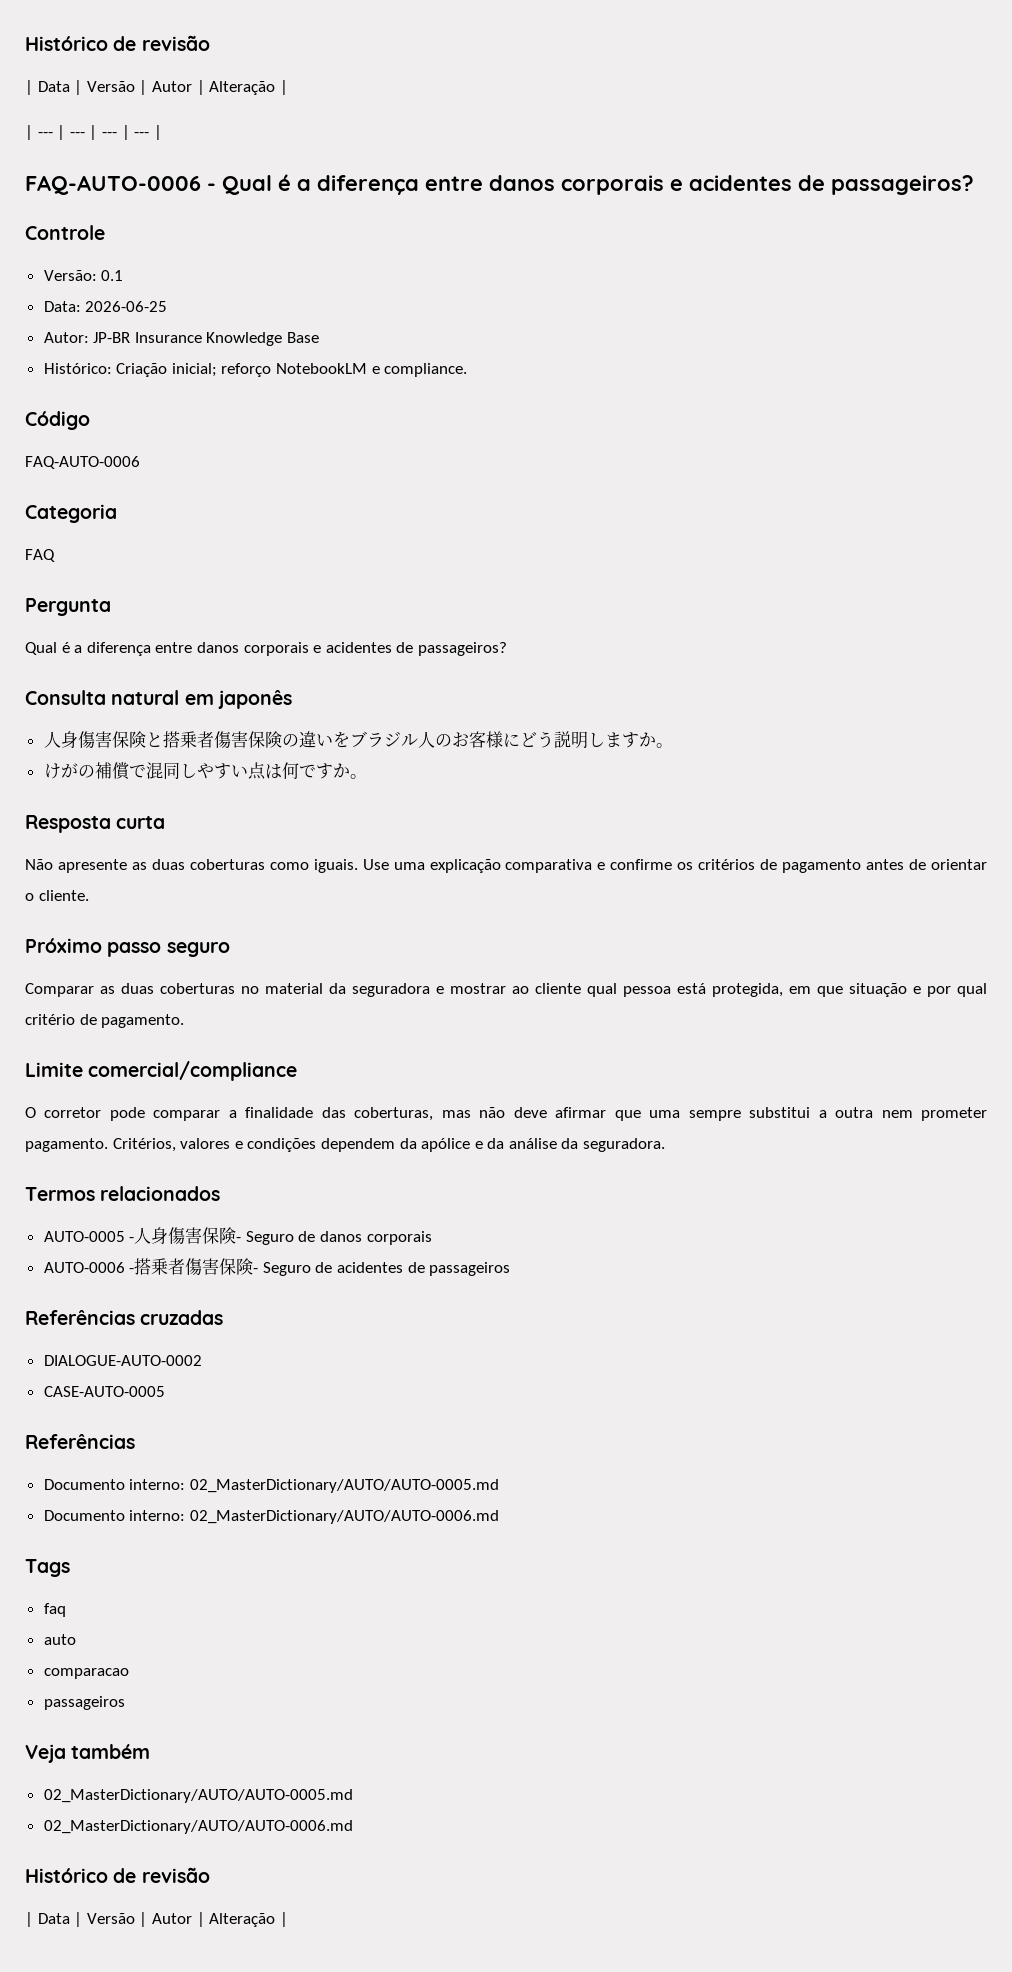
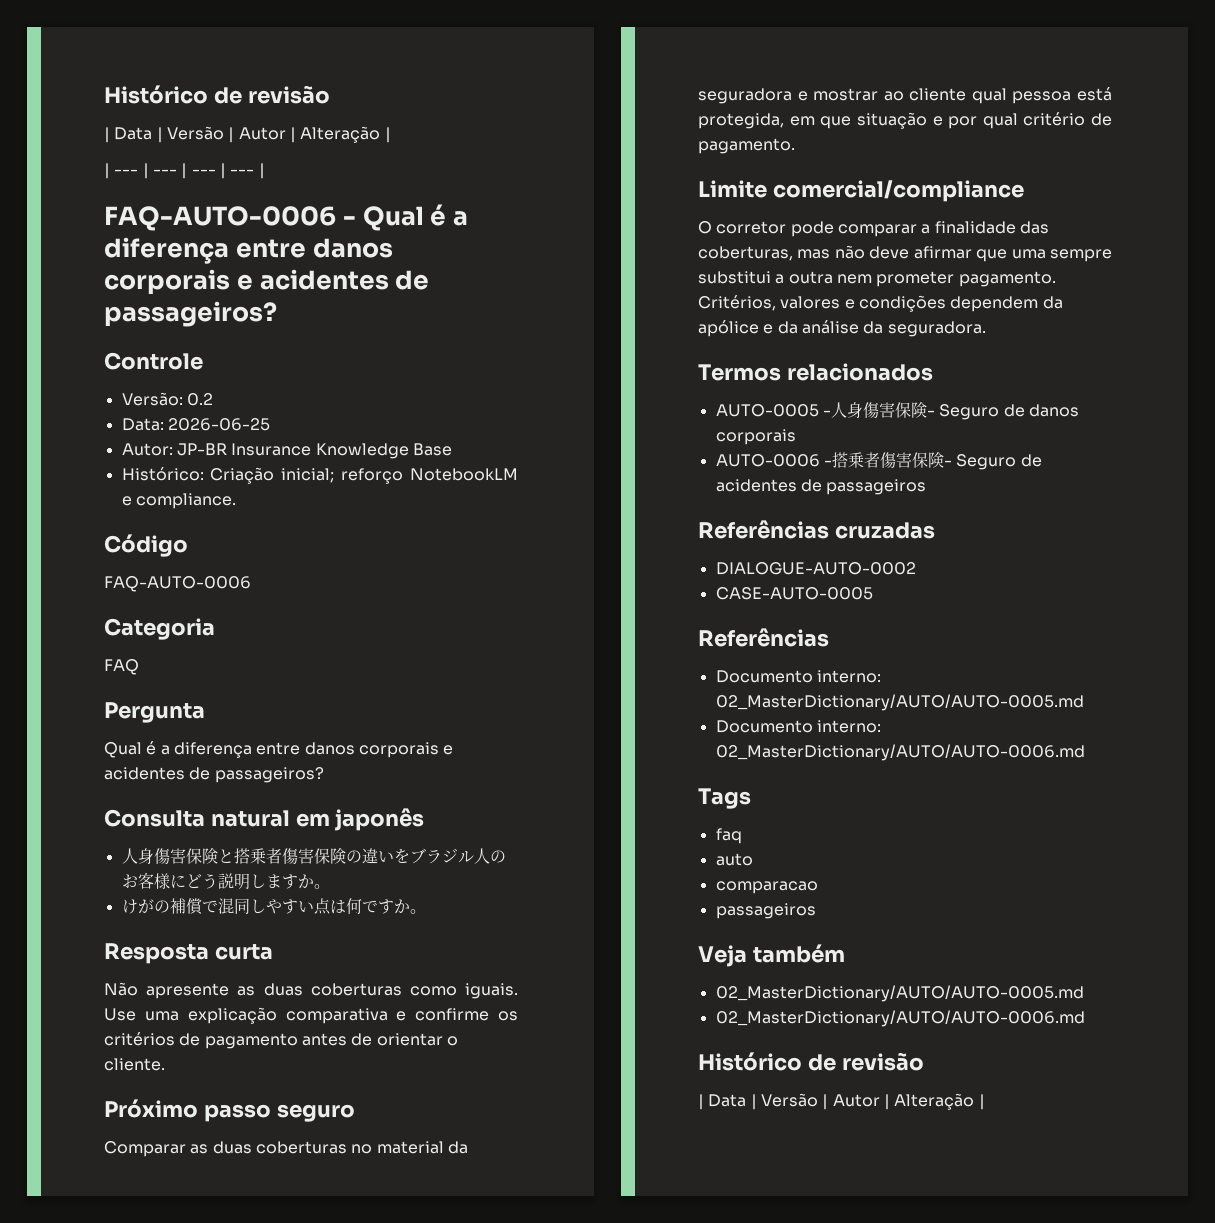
- Versão: 0.1
+ Versão: 0.2

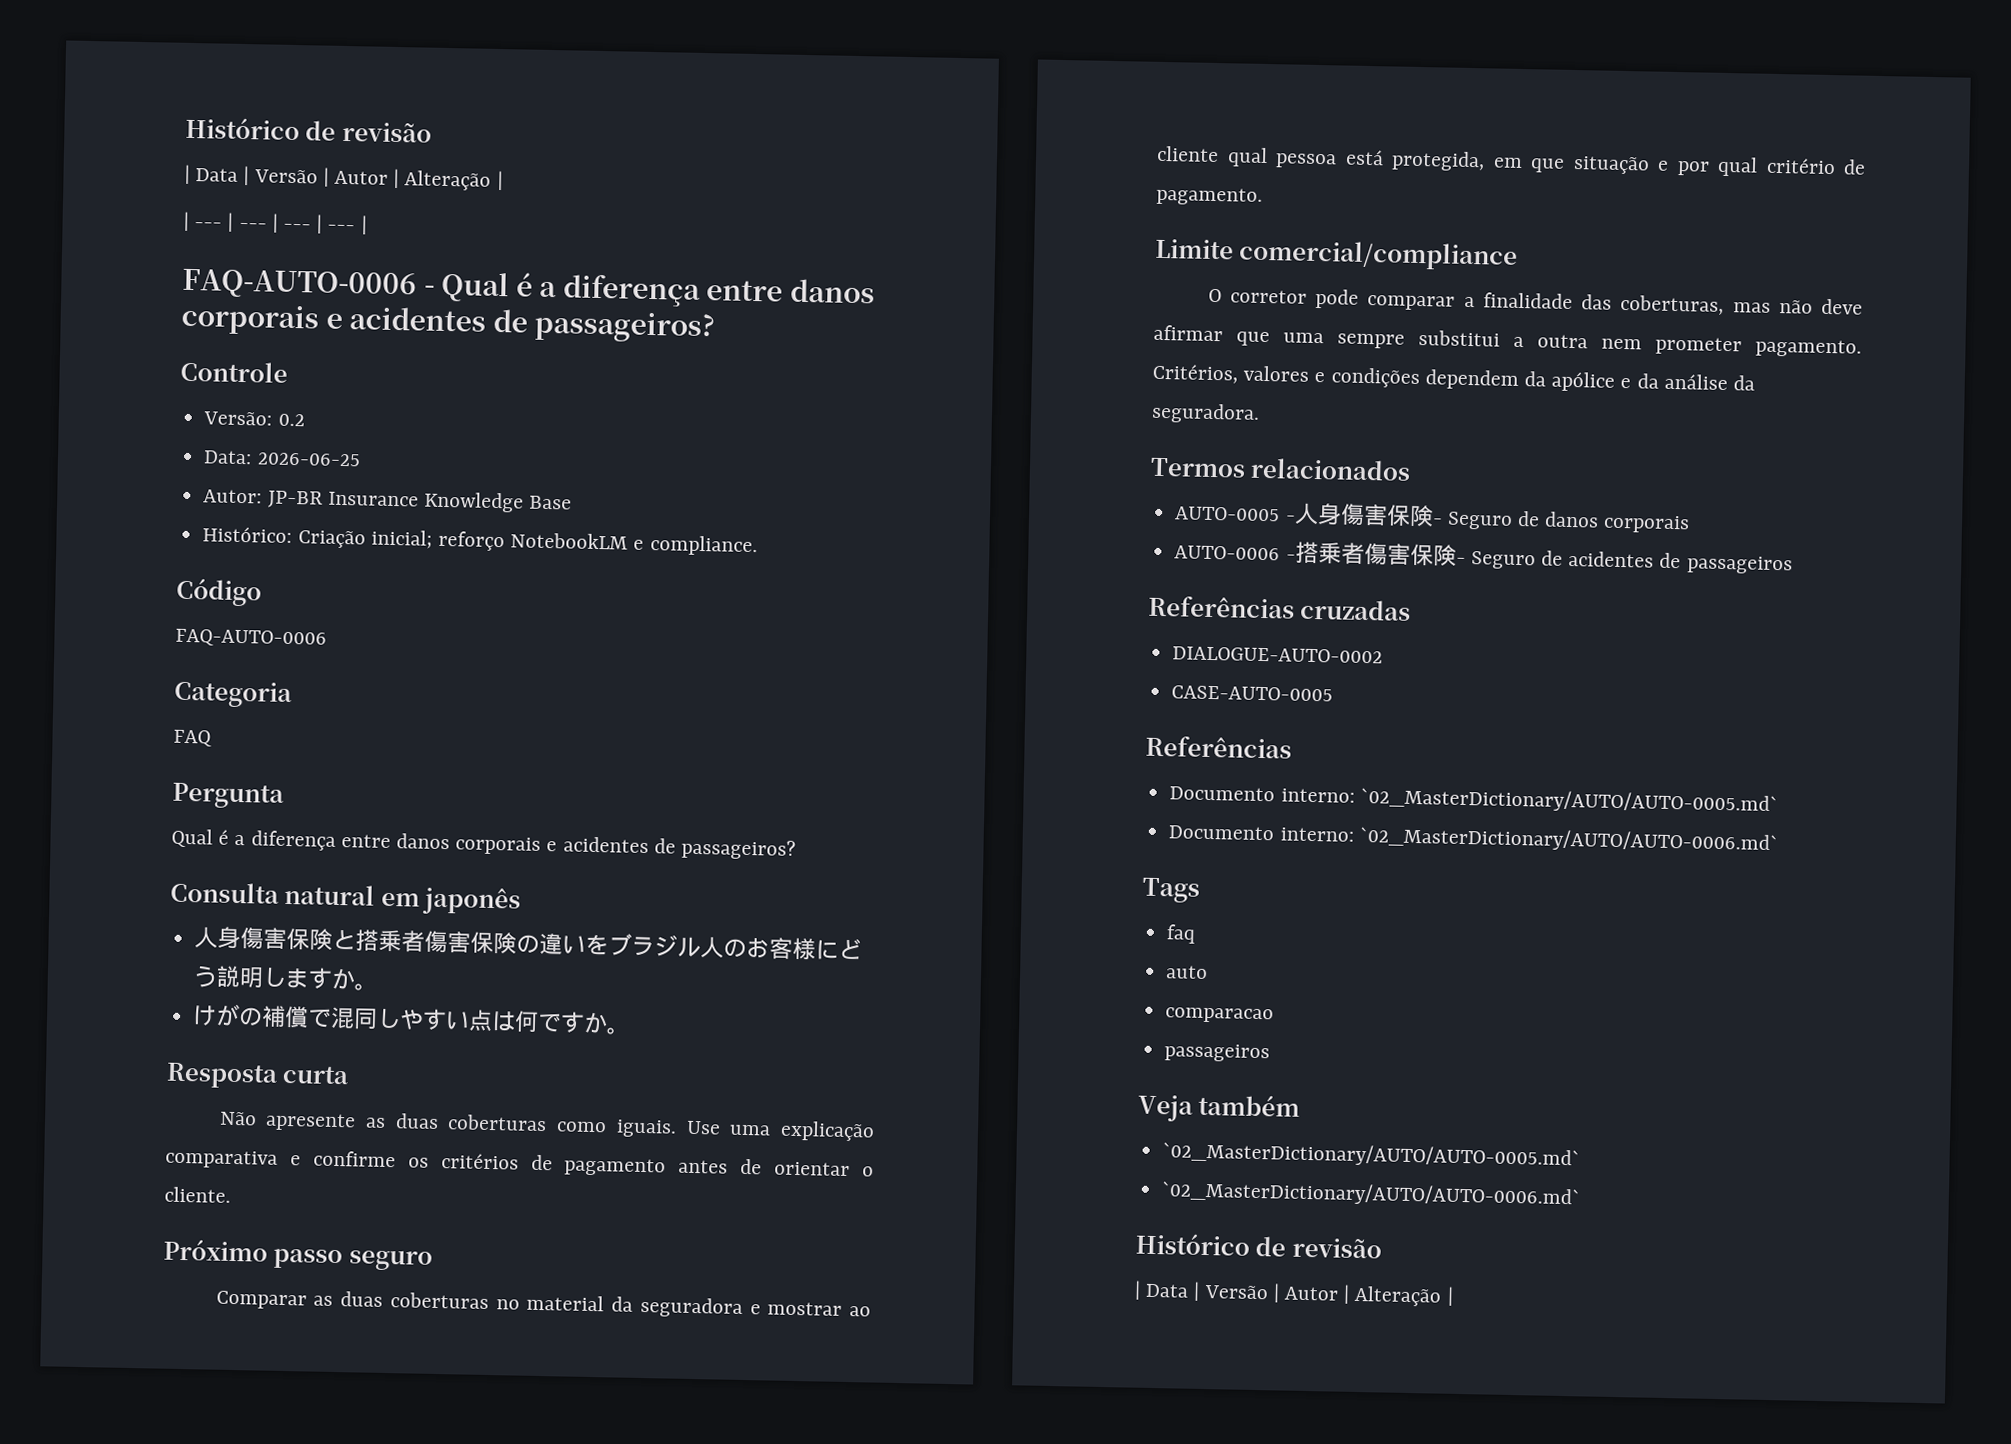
- Documento interno: 02_MasterDictionary/AUTO/AUTO-0005.md
- Documento interno: 02_MasterDictionary/AUTO/AUTO-0006.md
+ Documento interno: `02_MasterDictionary/AUTO/AUTO-0005.md`
+ Documento interno: `02_MasterDictionary/AUTO/AUTO-0006.md`
  Veja também
- 02_MasterDictionary/AUTO/AUTO-0005.md
- 02_MasterDictionary/AUTO/AUTO-0006.md
+ `02_MasterDictionary/AUTO/AUTO-0005.md`
+ `02_MasterDictionary/AUTO/AUTO-0006.md`

